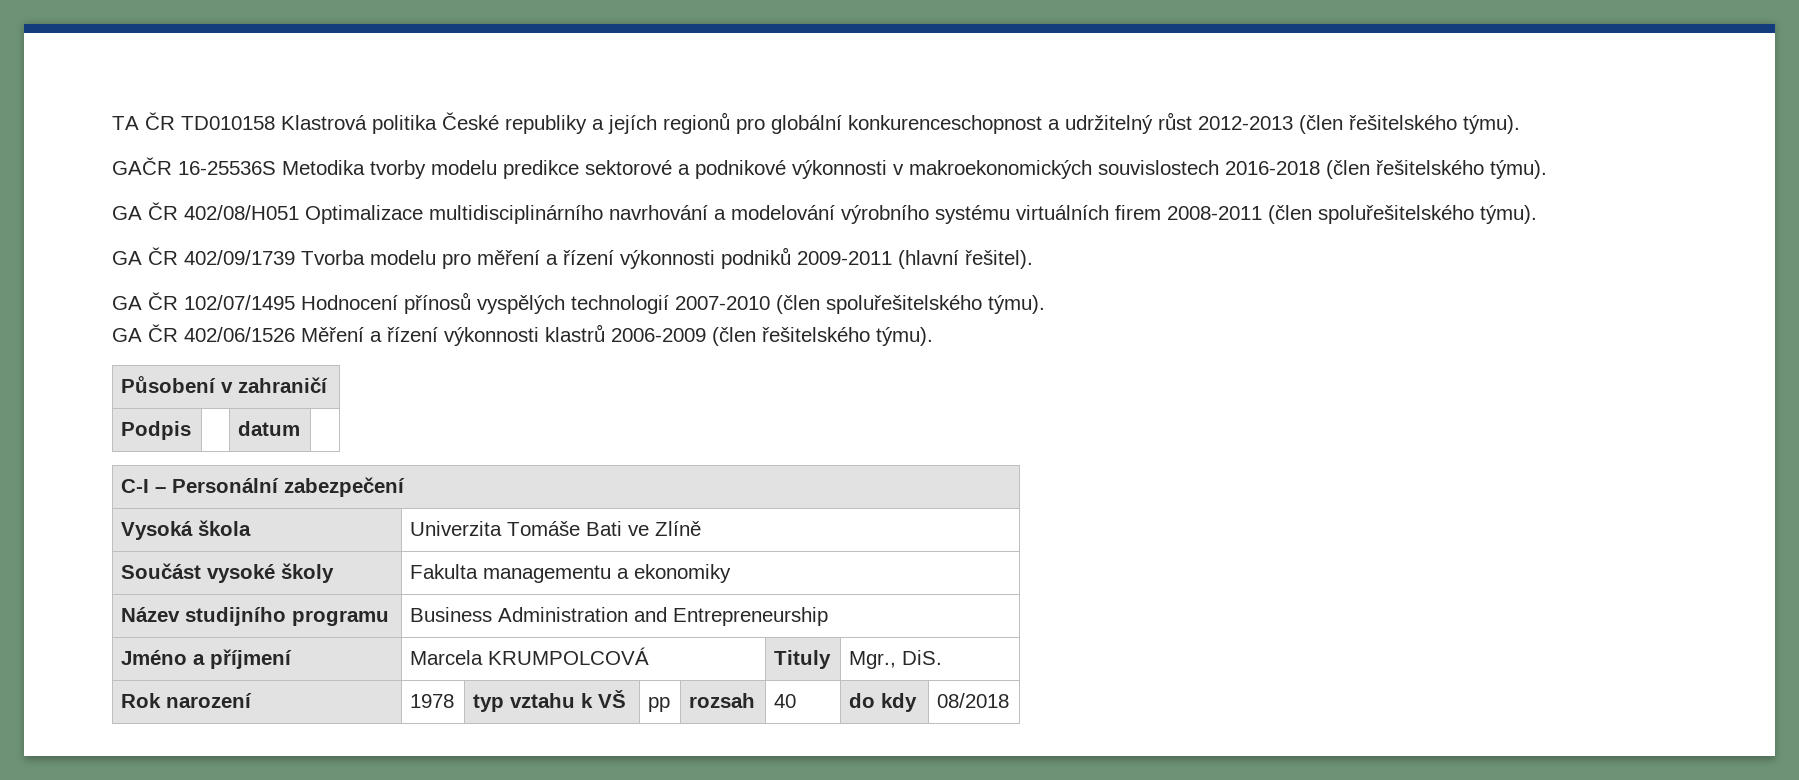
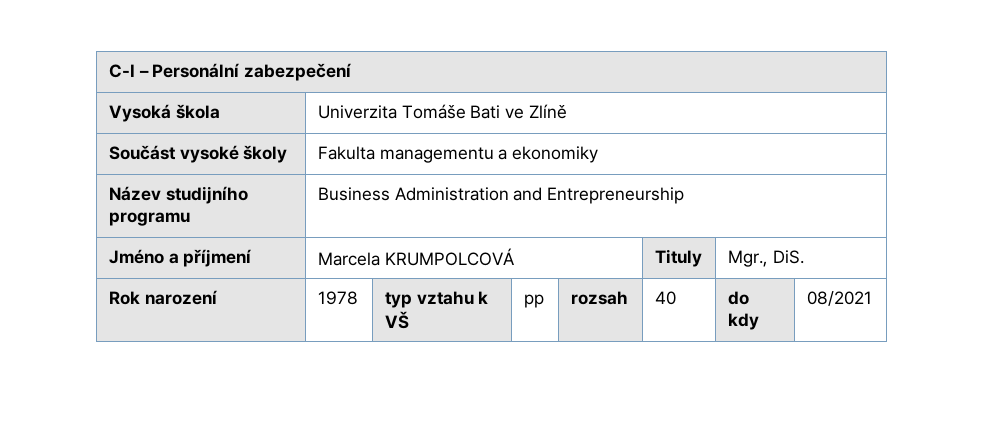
- TA ČR TD010158 Klastrová politika České republiky a jejích regionů pro globální konkurenceschopnost a udržitelný růst 2012-2013 (člen řešitelského týmu).
- GAČR 16-25536S Metodika tvorby modelu predikce sektorové a podnikové výkonnosti v makroekonomických souvislostech 2016-2018 (člen řešitelského týmu).
- GA ČR 402/08/H051 Optimalizace multidisciplinárního navrhování a modelování výrobního systému virtuálních firem 2008-2011 (člen spoluřešitelského týmu).
- GA ČR 402/09/1739 Tvorba modelu pro měření a řízení výkonnosti podniků 2009-2011 (hlavní řešitel).
- GA ČR 102/07/1495 Hodnocení přínosů vyspělých technologií 2007-2010 (člen spoluřešitelského týmu).
- GA ČR 402/06/1526 Měření a řízení výkonnosti klastrů 2006-2009 (člen řešitelského týmu).
- Působení v zahraničí
- Podpis | | datum |
- Rok narození | 1978 | typ vztahu k VŠ | pp | rozsah | 40 | do kdy | 08/2018
+ Rok narození | 1978 | typ vztahu k VŠ | pp | rozsah | 40 | do kdy | 08/2021

